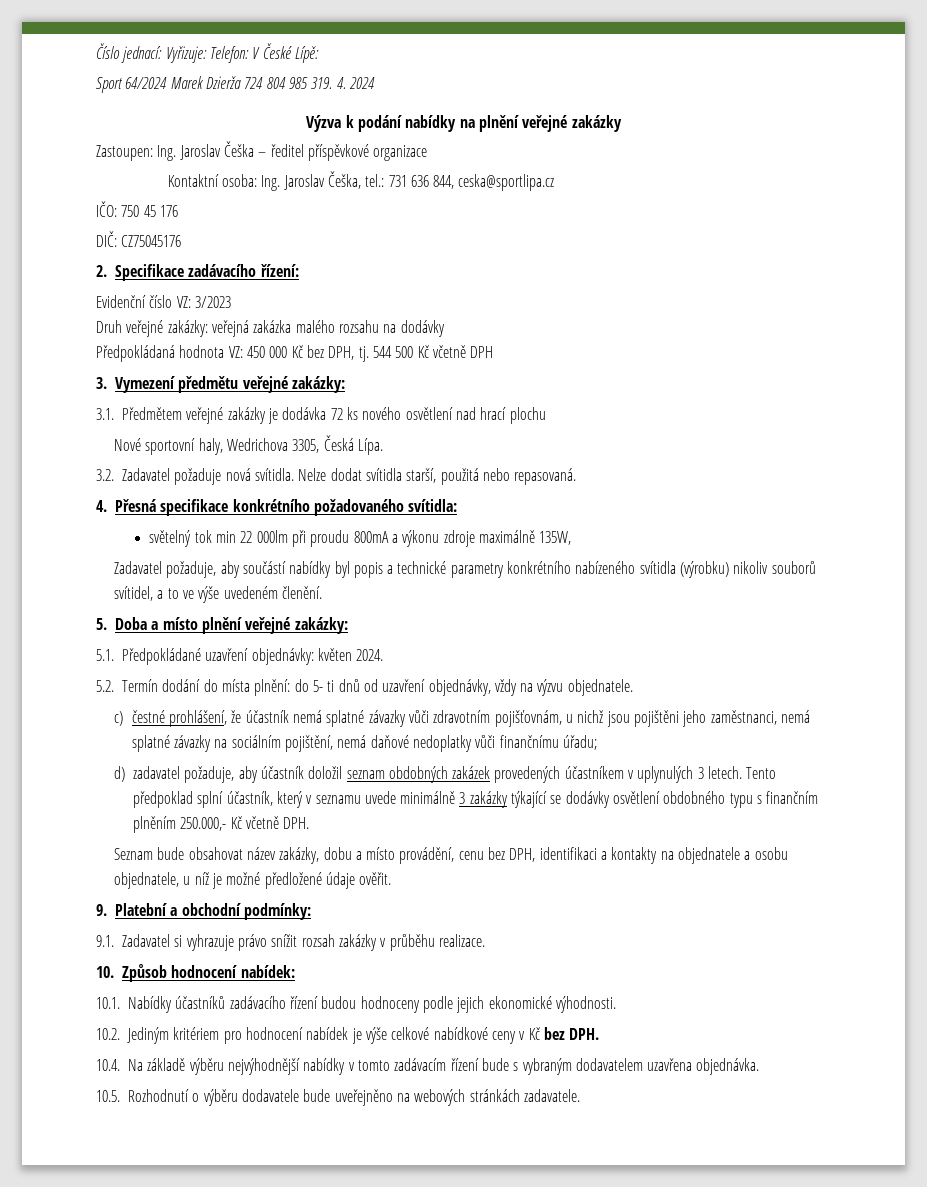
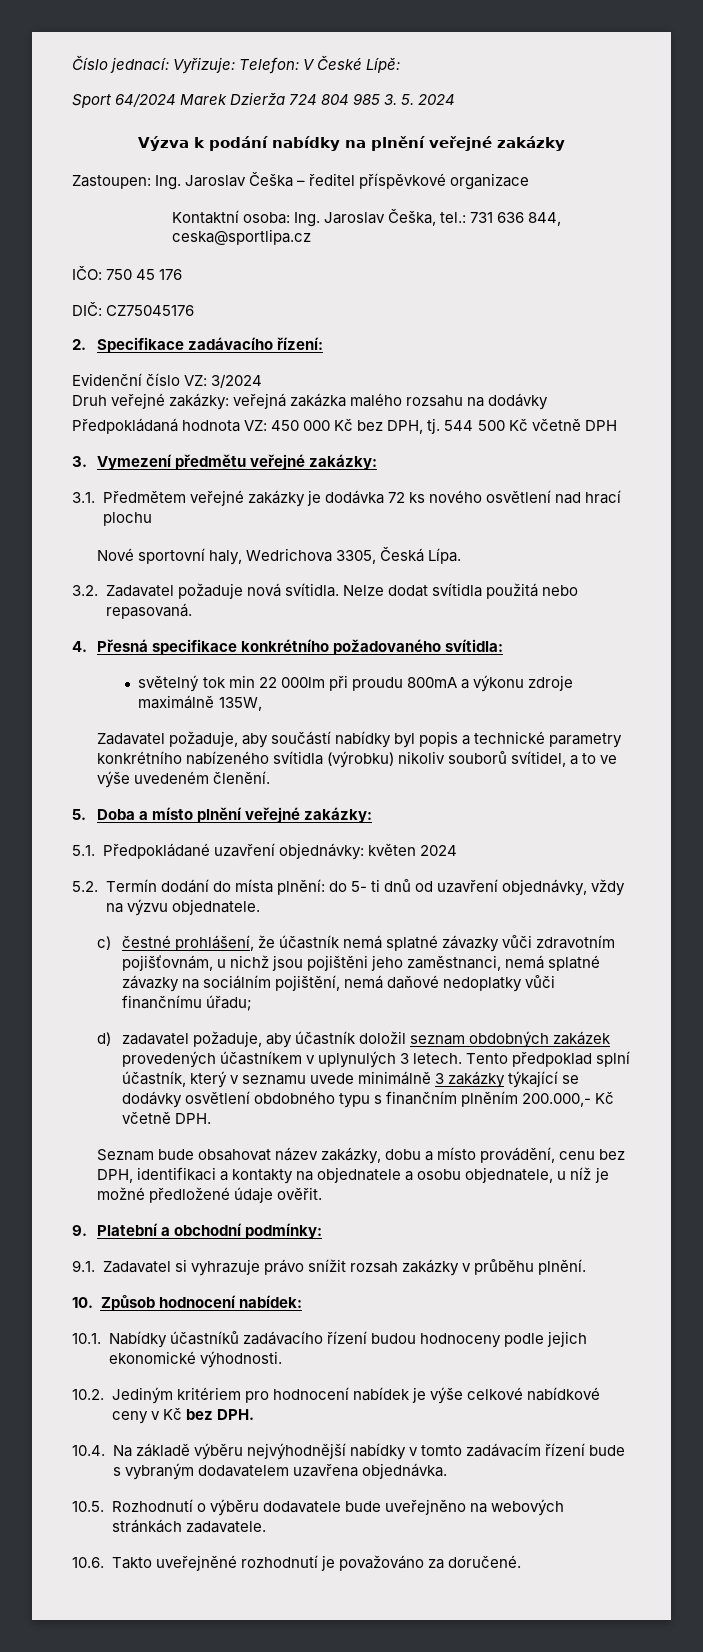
- Sport 64/2024 Marek Dzierža 724 804 985 319. 4. 2024
+ Sport 64/2024 Marek Dzierža 724 804 985 3. 5. 2024
- Evidenční číslo VZ: 3/2023
+ Evidenční číslo VZ: 3/2024
- Nelze dodat svítidla starší, použitá nebo repasovaná.
+ Nelze dodat svítidla použitá nebo repasovaná.
- 5.1. Předpokládané uzavření objednávky: květen 2024.
+ 5.1. Předpokládané uzavření objednávky: květen 2024
- Tento předpoklad splní účastník, který v seznamu uvede minimálně 3 zakázky týkající se dodávky osvětlení obdobného typu s finančním plněním 250.000,- Kč včetně DPH.
+ Tento předpoklad splní účastník, který v seznamu uvede minimálně 3 zakázky týkající se dodávky osvětlení obdobného typu s finančním plněním 200.000,- Kč včetně DPH.
- 9.1. Zadavatel si vyhrazuje právo snížit rozsah zakázky v průběhu realizace.
+ 9.1. Zadavatel si vyhrazuje právo snížit rozsah zakázky v průběhu plnění.
+ 10.6. Takto uveřejněné rozhodnutí je považováno za doručené.

